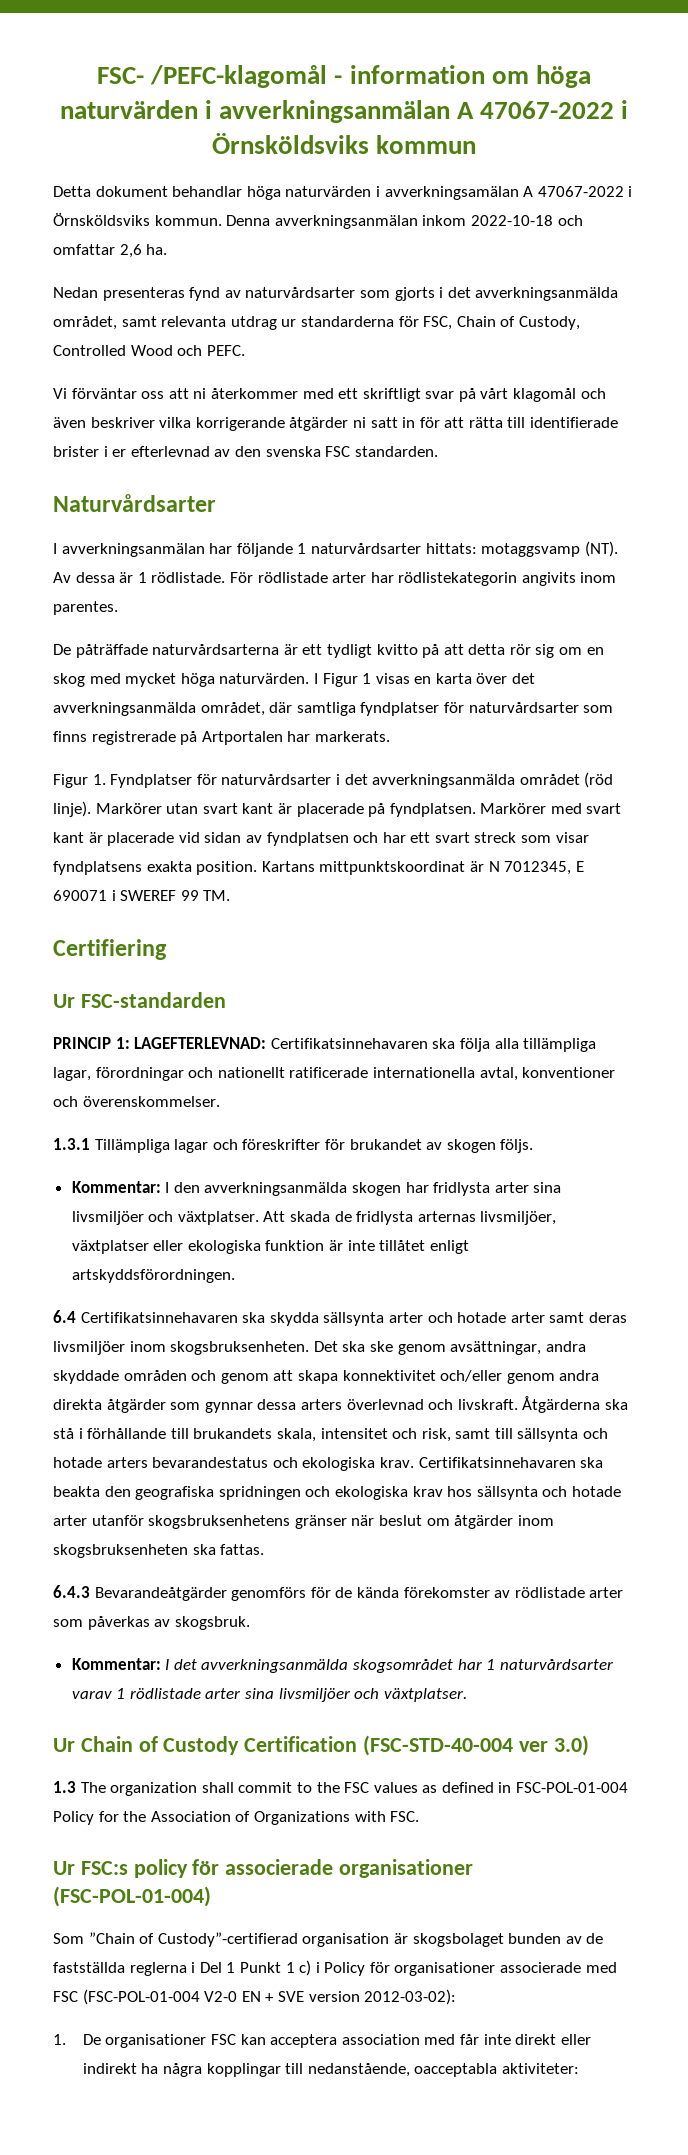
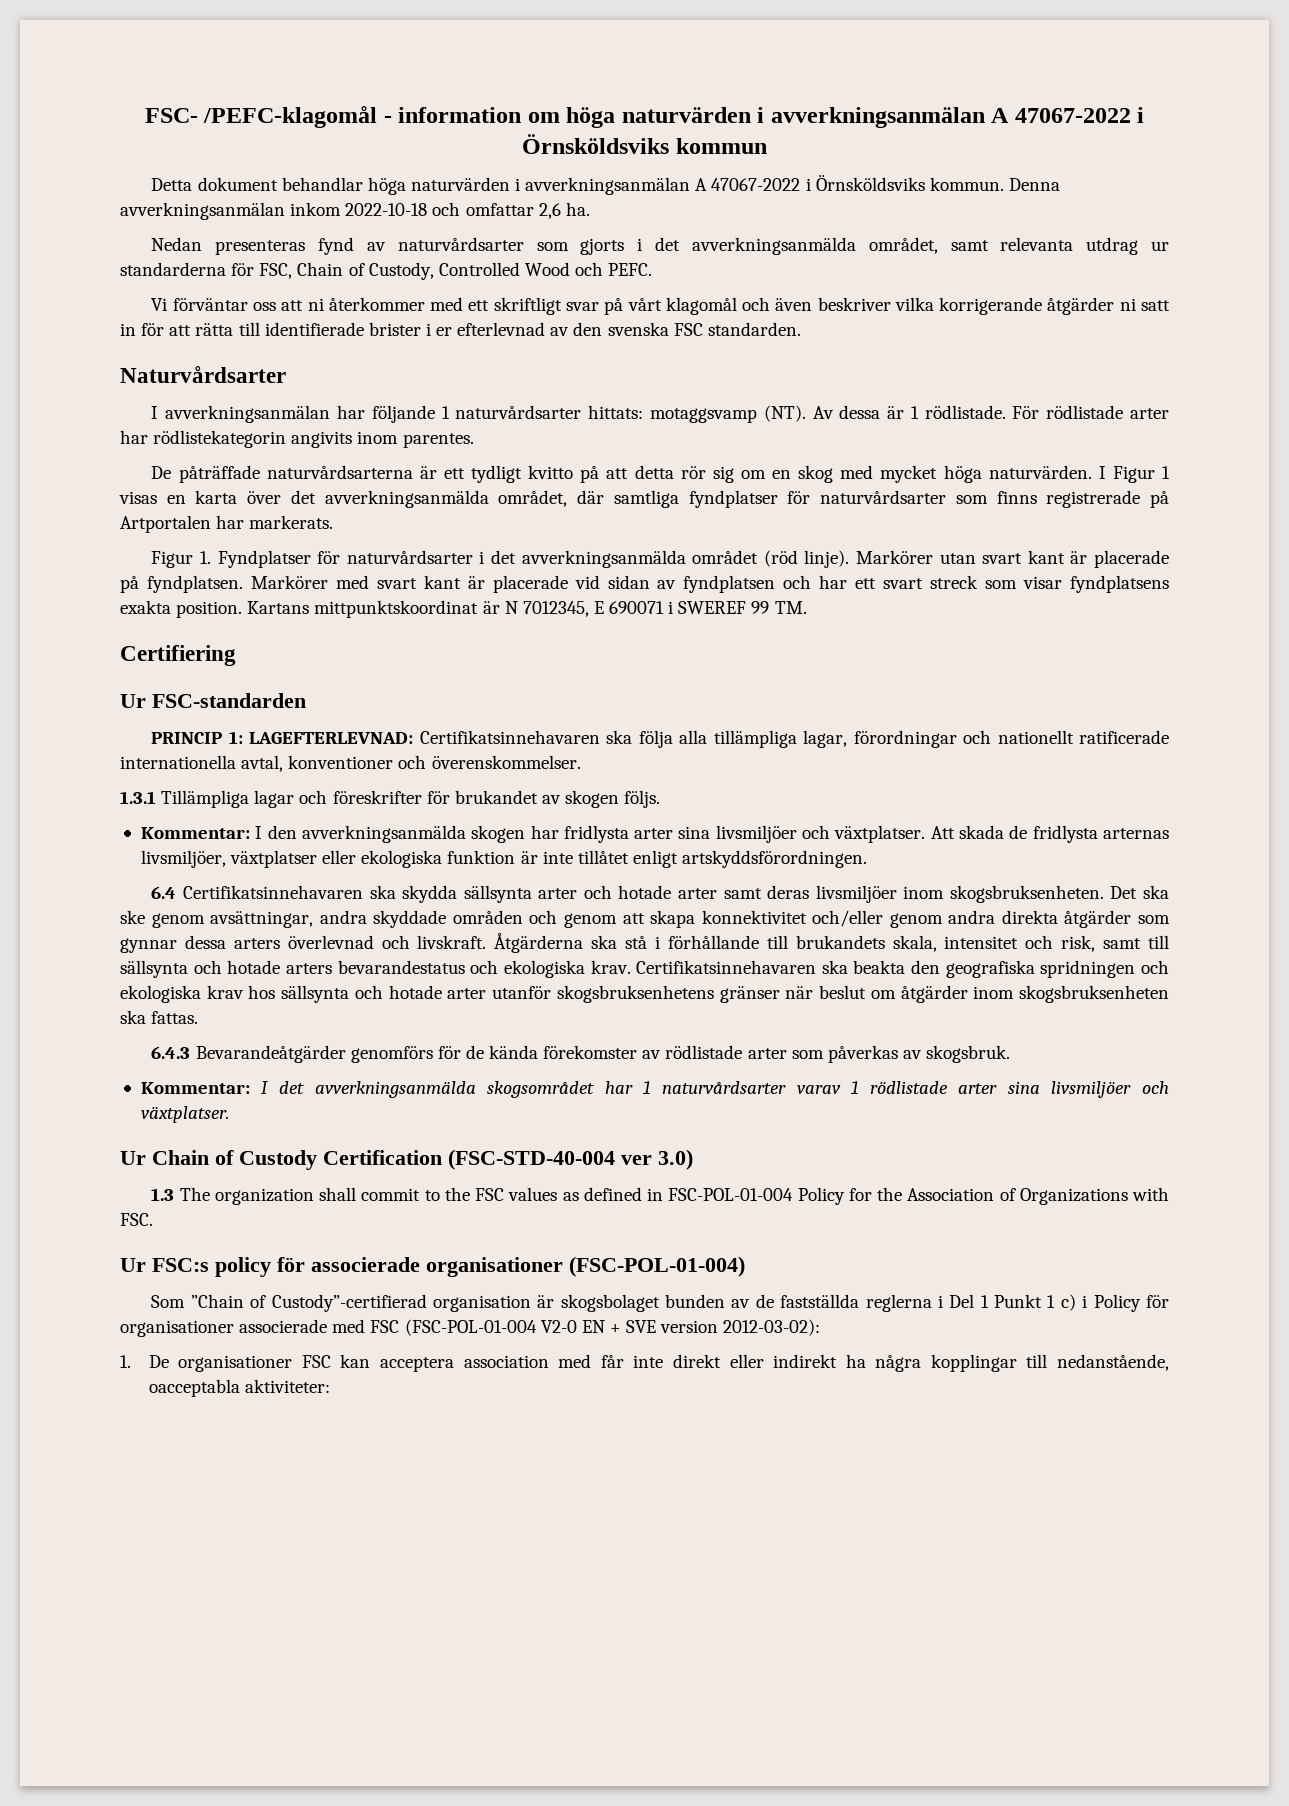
- Detta dokument behandlar höga naturvärden i avverkningsamälan A 47067-2022 i Örnsköldsviks kommun.
+ Detta dokument behandlar höga naturvärden i avverkningsanmälan A 47067-2022 i Örnsköldsviks kommun.

